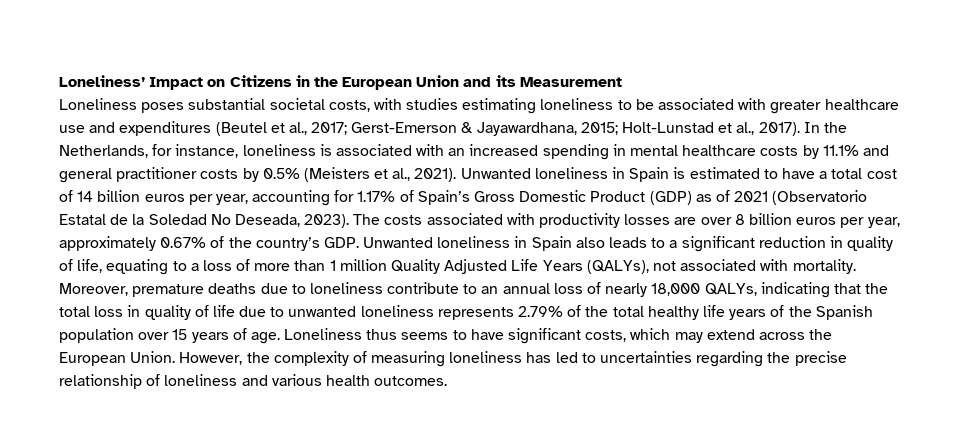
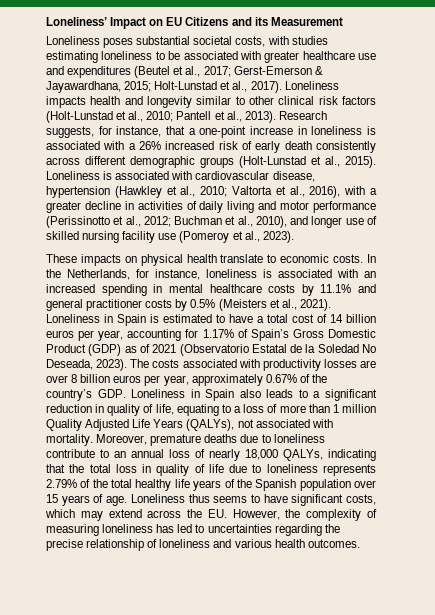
- Loneliness’ Impact on Citizens in the European Union and its Measurement
+ Loneliness’ Impact on EU Citizens and its Measurement
+ Loneliness impacts health and longevity similar to other clinical risk factors (Holt-Lunstad et al., 2010; Pantell et al., 2013). Research suggests, for instance, that a one-point increase in loneliness is associated with a 26% increased risk of early death consistently across different demographic groups (Holt-Lunstad et al., 2015). Loneliness is associated with cardiovascular disease, hypertension (Hawkley et al., 2010; Valtorta et al., 2016), with a greater decline in activities of daily living and motor performance (Perissinotto et al., 2012; Buchman et al., 2010), and longer use of skilled nursing facility use (Pomeroy et al., 2023).
+ These impacts on physical health translate to economic costs.
- Unwanted loneliness in Spain is estimated to have a total cost of 14 billion euros per year, accounting for 1.17% of Spain’s Gross Domestic Product (GDP) as of 2021 (Observatorio Estatal de la Soledad No Deseada, 2023).
+ Loneliness in Spain is estimated to have a total cost of 14 billion euros per year, accounting for 1.17% of Spain’s Gross Domestic Product (GDP) as of 2021 (Observatorio Estatal de la Soledad No Deseada, 2023).
- The costs associated with productivity losses are over 8 billion euros per year, approximately 0.67% of the country’s GDP. Unwanted loneliness in Spain also leads to a significant reduction in quality of life, equating to a loss of more than 1 million Quality Adjusted Life Years (QALYs), not associated with mortality.
+ The costs associated with productivity losses are over 8 billion euros per year, approximately 0.67% of the country’s GDP. Loneliness in Spain also leads to a significant reduction in quality of life, equating to a loss of more than 1 million Quality Adjusted Life Years (QALYs), not associated with mortality.
- Moreover, premature deaths due to loneliness contribute to an annual loss of nearly 18,000 QALYs, indicating that the total loss in quality of life due to unwanted loneliness represents 2.79% of the total healthy life years of the Spanish population over 15 years of age.
+ Moreover, premature deaths due to loneliness contribute to an annual loss of nearly 18,000 QALYs, indicating that the total loss in quality of life due to loneliness represents 2.79% of the total healthy life years of the Spanish population over 15 years of age.
- Loneliness thus seems to have significant costs, which may extend across the European Union. However, the complexity of measuring loneliness has led to uncertainties regarding the precise relationship of loneliness and various health outcomes.
+ Loneliness thus seems to have significant costs, which may extend across the EU. However, the complexity of measuring loneliness has led to uncertainties regarding the precise relationship of loneliness and various health outcomes.

